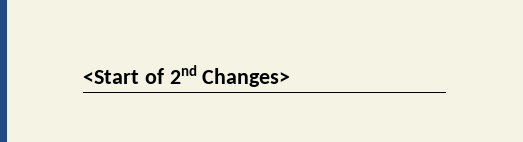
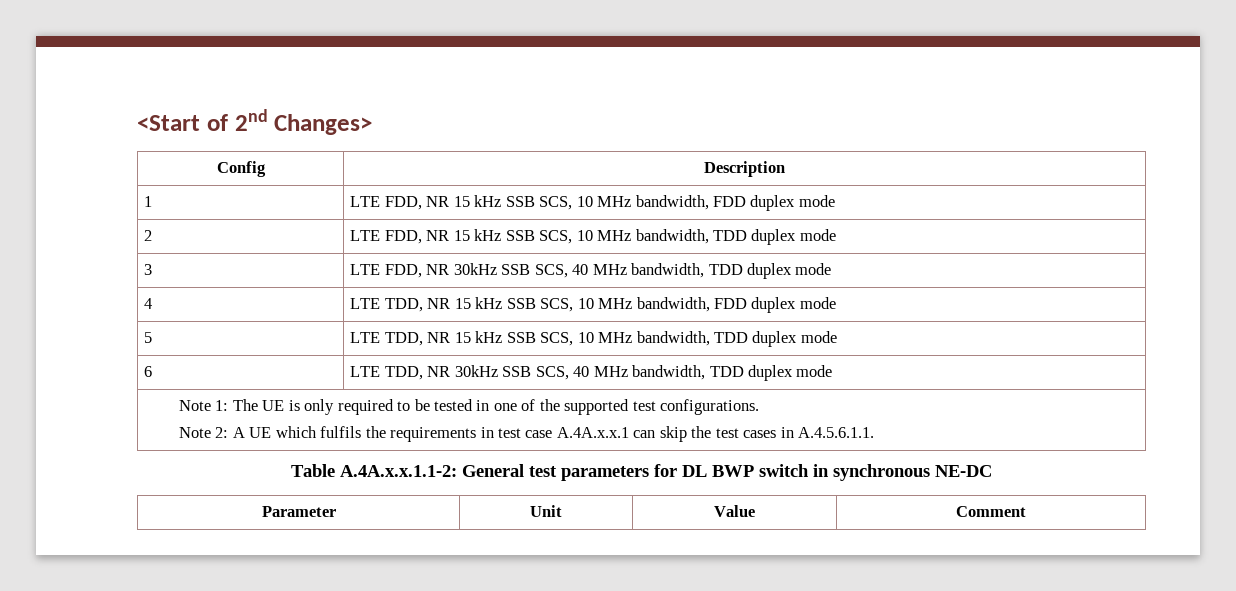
+ Config | Description
+ 1 | LTE FDD, NR 15 kHz SSB SCS, 10 MHz bandwidth, FDD duplex mode
+ 2 | LTE FDD, NR 15 kHz SSB SCS, 10 MHz bandwidth, TDD duplex mode
+ 3 | LTE FDD, NR 30kHz SSB SCS, 40 MHz bandwidth, TDD duplex mode
+ 4 | LTE TDD, NR 15 kHz SSB SCS, 10 MHz bandwidth, FDD duplex mode
+ 5 | LTE TDD, NR 15 kHz SSB SCS, 10 MHz bandwidth, TDD duplex mode
+ 6 | LTE TDD, NR 30kHz SSB SCS, 40 MHz bandwidth, TDD duplex mode
+ Note 1: The UE is only required to be tested in one of the supported test configurations.
+ Note 2: A UE which fulfils the requirements in test case A.4A.x.x.1 can skip the test cases in A.4.5.6.1.1.
+ Table A.4A.x.x.1.1-2: General test parameters for DL BWP switch in synchronous NE-DC
+ Parameter | Unit | Value | Comment

